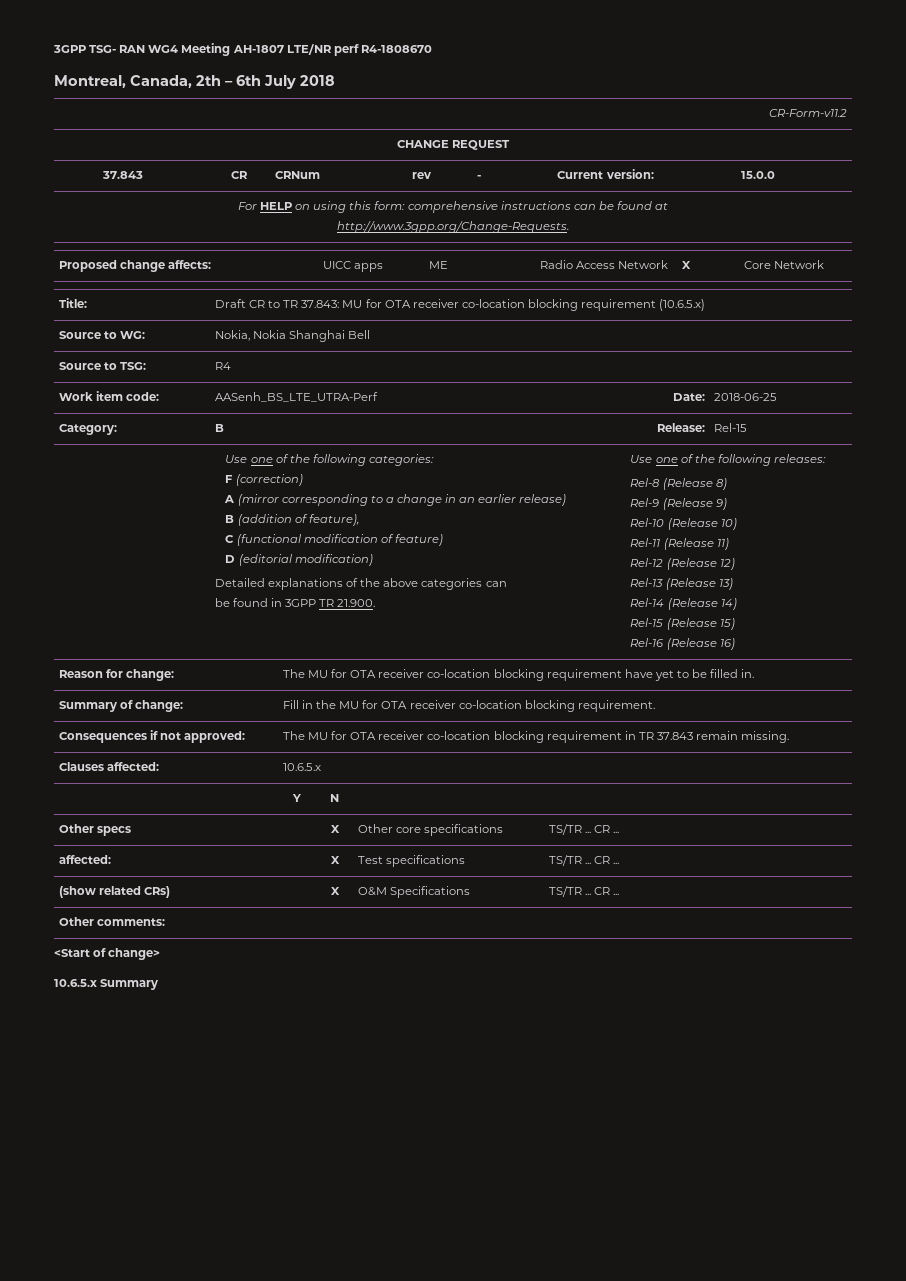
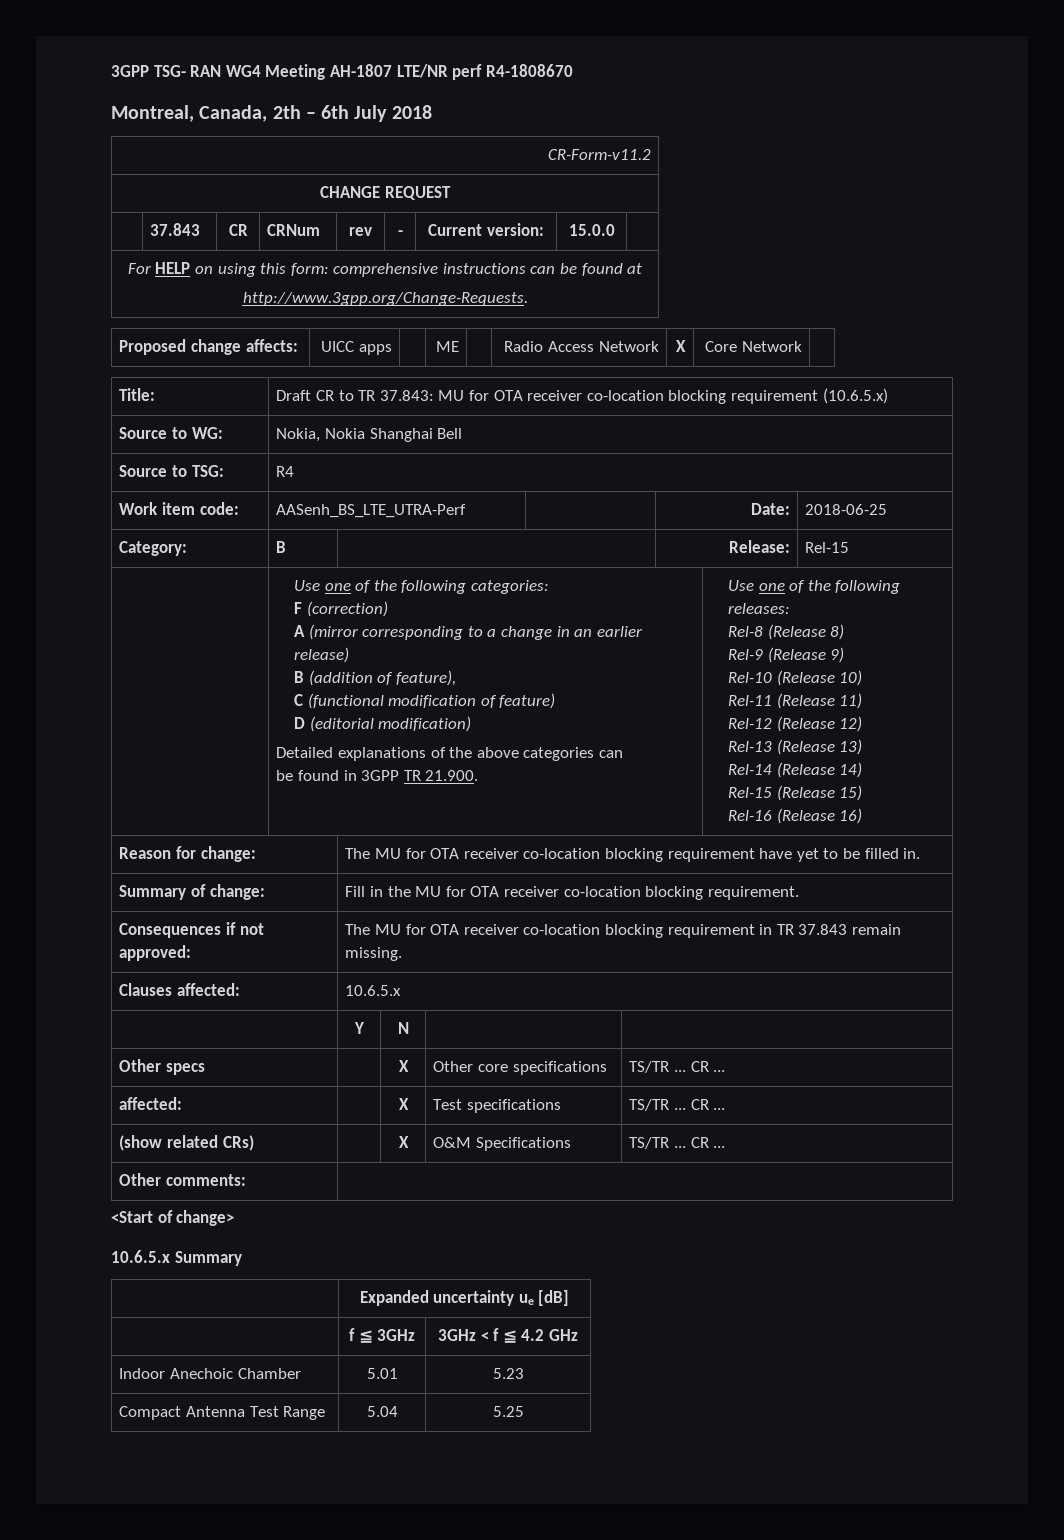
+ | Expanded uncertainty ue [dB]
+ | f ≦ 3GHz | 3GHz < f ≦ 4.2 GHz
+ Indoor Anechoic Chamber | 5.01 | 5.23
+ Compact Antenna Test Range | 5.04 | 5.25

